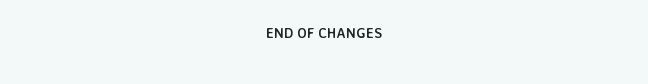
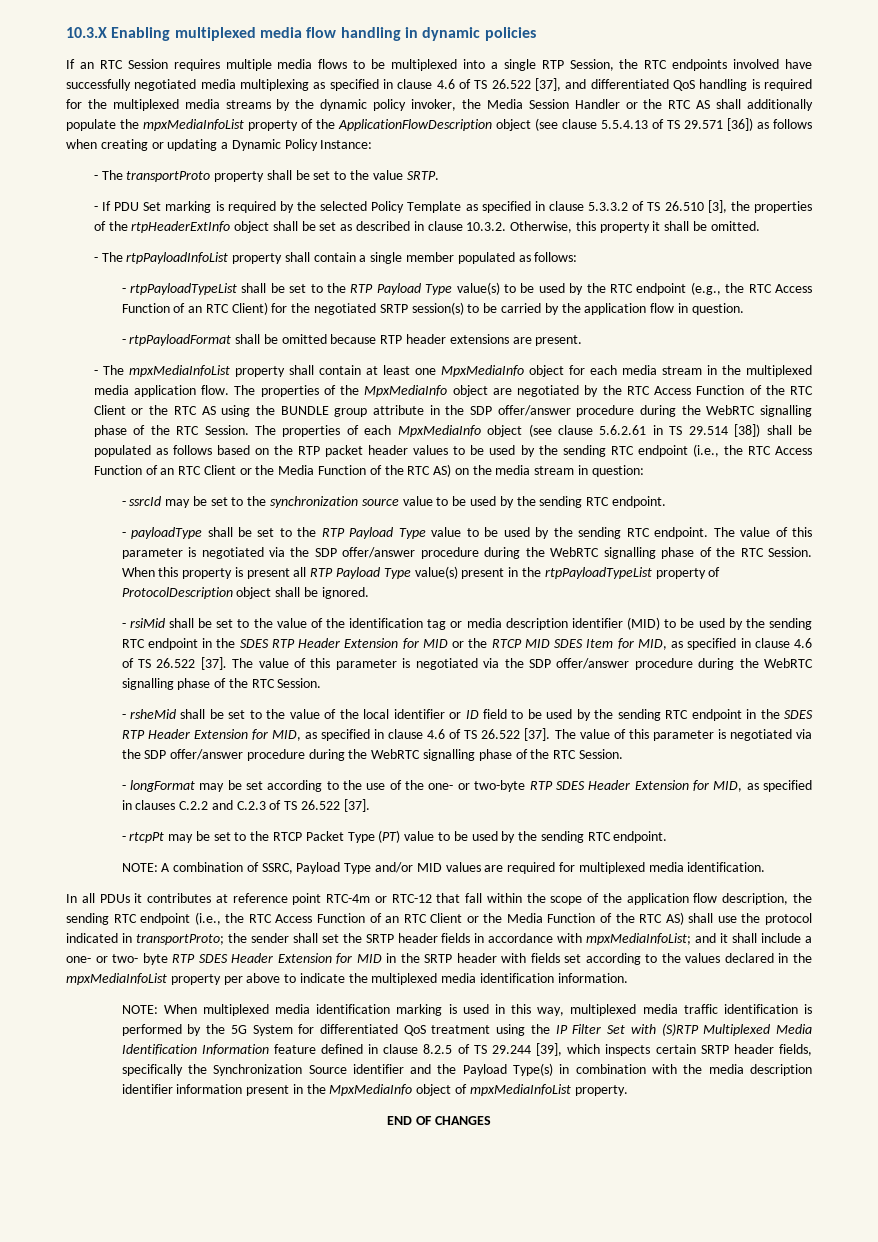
+ 10.3.X Enabling multiplexed media flow handling in dynamic policies
+ If an RTC Session requires multiple media flows to be multiplexed into a single RTP Session, the RTC endpoints involved have successfully negotiated media multiplexing as specified in clause 4.6 of TS 26.522 [37], and differentiated QoS handling is required for the multiplexed media streams by the dynamic policy invoker, the Media Session Handler or the RTC AS shall additionally populate the mpxMediaInfoList property of the ApplicationFlowDescription object (see clause 5.5.4.13 of TS 29.571 [36]) as follows when creating or updating a Dynamic Policy Instance:
+ - The transportProto property shall be set to the value SRTP.
+ - If PDU Set marking is required by the selected Policy Template as specified in clause 5.3.3.2 of TS 26.510 [3], the properties of the rtpHeaderExtInfo object shall be set as described in clause 10.3.2. Otherwise, this property it shall be omitted.
+ - The rtpPayloadInfoList property shall contain a single member populated as follows:
+ - rtpPayloadTypeList shall be set to the RTP Payload Type value(s) to be used by the RTC endpoint (e.g., the RTC Access Function of an RTC Client) for the negotiated SRTP session(s) to be carried by the application flow in question.
+ - rtpPayloadFormat shall be omitted because RTP header extensions are present.
+ - The mpxMediaInfoList property shall contain at least one MpxMediaInfo object for each media stream in the multiplexed media application flow. The properties of the MpxMediaInfo object are negotiated by the RTC Access Function of the RTC Client or the RTC AS using the BUNDLE group attribute in the SDP offer/answer procedure during the WebRTC signalling phase of the RTC Session. The properties of each MpxMediaInfo object (see clause 5.6.2.61 in TS 29.514 [38]) shall be populated as follows based on the RTP packet header values to be used by the sending RTC endpoint (i.e., the RTC Access Function of an RTC Client or the Media Function of the RTC AS) on the media stream in question:
+ - ssrcId may be set to the synchronization source value to be used by the sending RTC endpoint.
+ - payloadType shall be set to the RTP Payload Type value to be used by the sending RTC endpoint. The value of this parameter is negotiated via the SDP offer/answer procedure during the WebRTC signalling phase of the RTC Session. When this property is present all RTP Payload Type value(s) present in the rtpPayloadTypeList property of ProtocolDescription object shall be ignored.
+ - rsiMid shall be set to the value of the identification tag or media description identifier (MID) to be used by the sending RTC endpoint in the SDES RTP Header Extension for MID or the RTCP MID SDES Item for MID, as specified in clause 4.6 of TS 26.522 [37]. The value of this parameter is negotiated via the SDP offer/answer procedure during the WebRTC signalling phase of the RTC Session.
+ - rsheMid shall be set to the value of the local identifier or ID field to be used by the sending RTC endpoint in the SDES RTP Header Extension for MID, as specified in clause 4.6 of TS 26.522 [37]. The value of this parameter is negotiated via the SDP offer/answer procedure during the WebRTC signalling phase of the RTC Session.
+ - longFormat may be set according to the use of the one- or two-byte RTP SDES Header Extension for MID, as specified in clauses C.2.2 and C.2.3 of TS 26.522 [37].
+ - rtcpPt may be set to the RTCP Packet Type (PT) value to be used by the sending RTC endpoint.
+ NOTE: A combination of SSRC, Payload Type and/or MID values are required for multiplexed media identification.
+ In all PDUs it contributes at reference point RTC-4m or RTC-12 that fall within the scope of the application flow description, the sending RTC endpoint (i.e., the RTC Access Function of an RTC Client or the Media Function of the RTC AS) shall use the protocol indicated in transportProto; the sender shall set the SRTP header fields in accordance with mpxMediaInfoList; and it shall include a one- or two- byte RTP SDES Header Extension for MID in the SRTP header with fields set according to the values declared in the mpxMediaInfoList property per above to indicate the multiplexed media identification information.
+ NOTE: When multiplexed media identification marking is used in this way, multiplexed media traffic identification is performed by the 5G System for differentiated QoS treatment using the IP Filter Set with (S)RTP Multiplexed Media Identification Information feature defined in clause 8.2.5 of TS 29.244 [39], which inspects certain SRTP header fields, specifically the Synchronization Source identifier and the Payload Type(s) in combination with the media description identifier information present in the MpxMediaInfo object of mpxMediaInfoList property.

